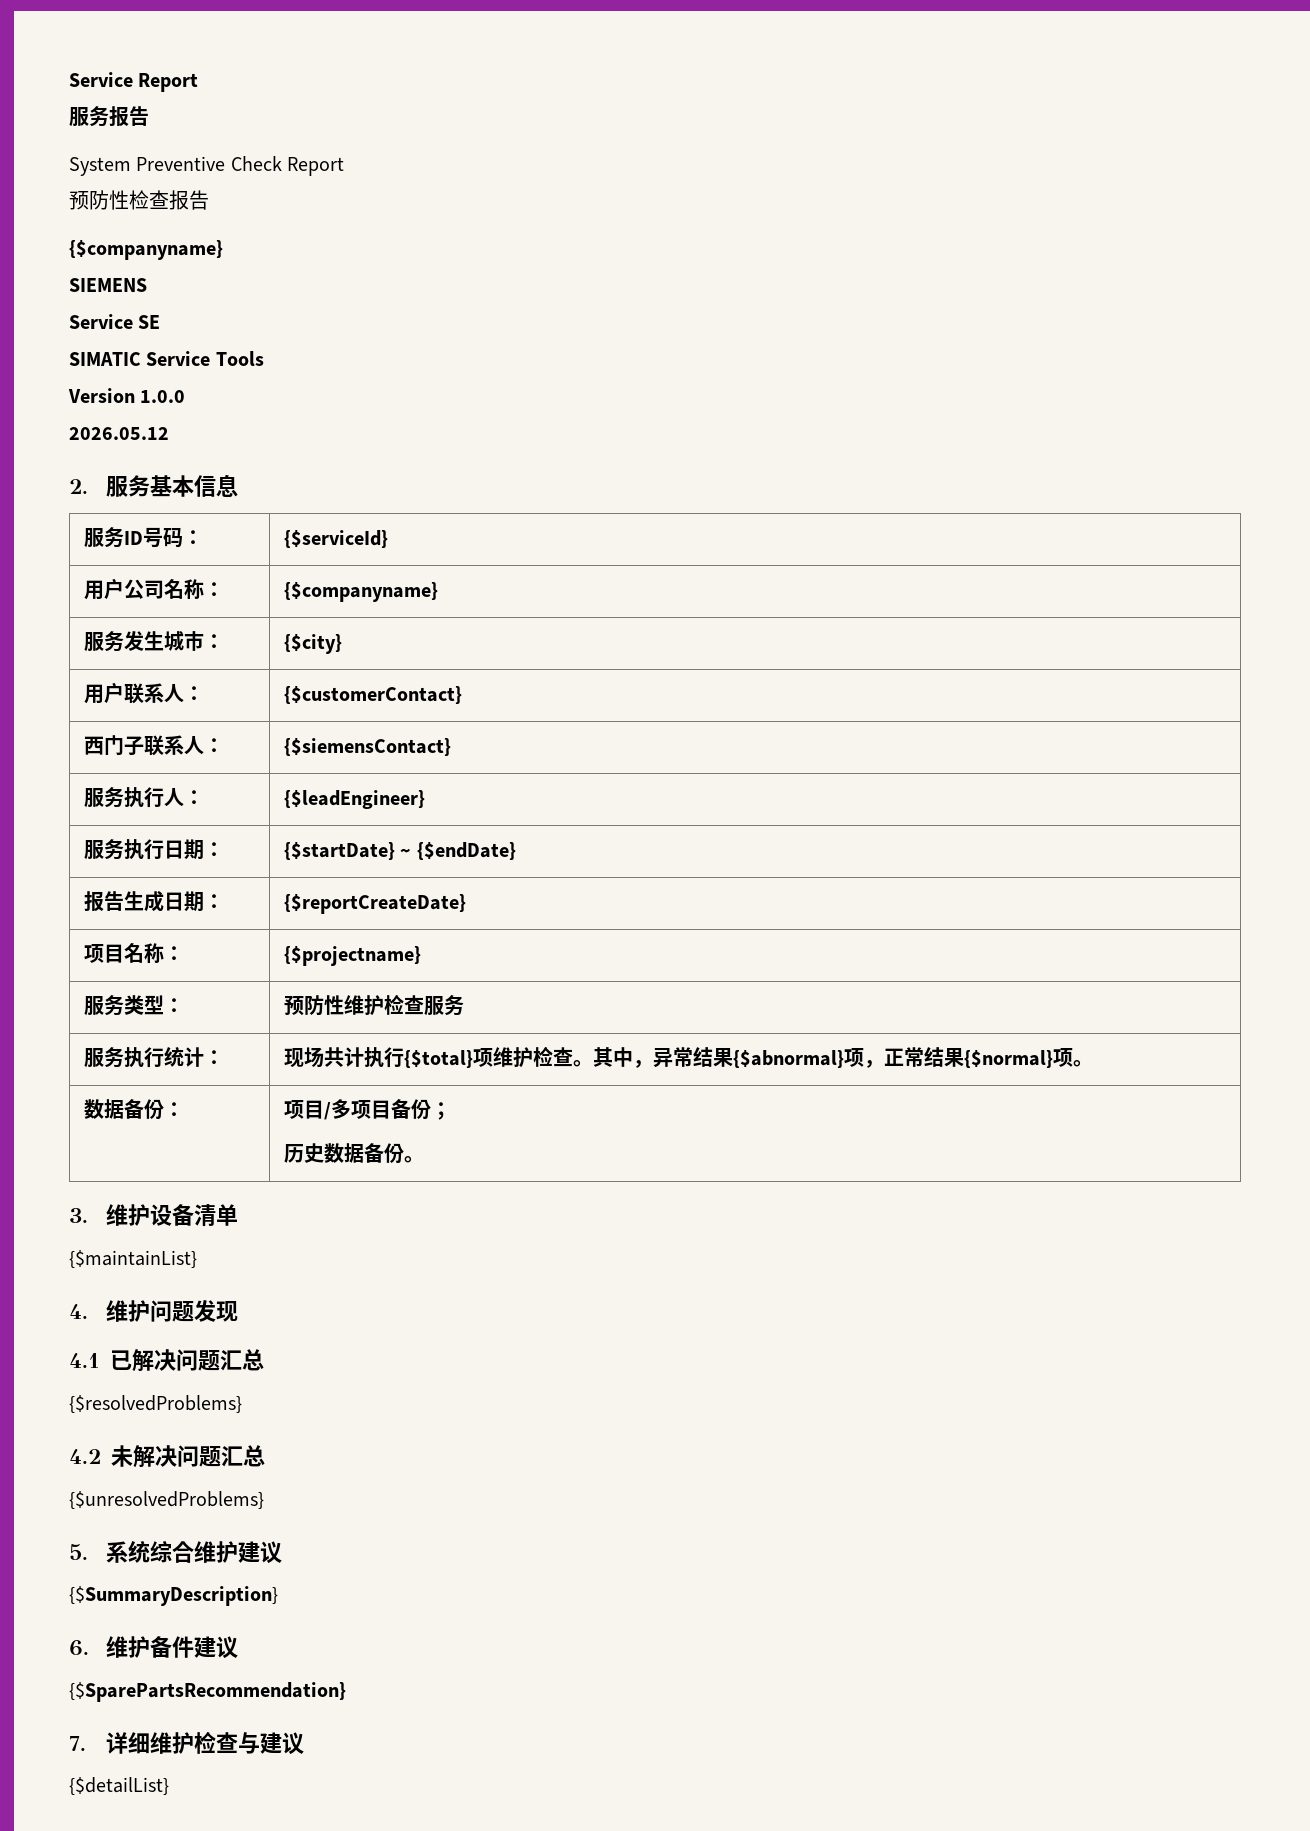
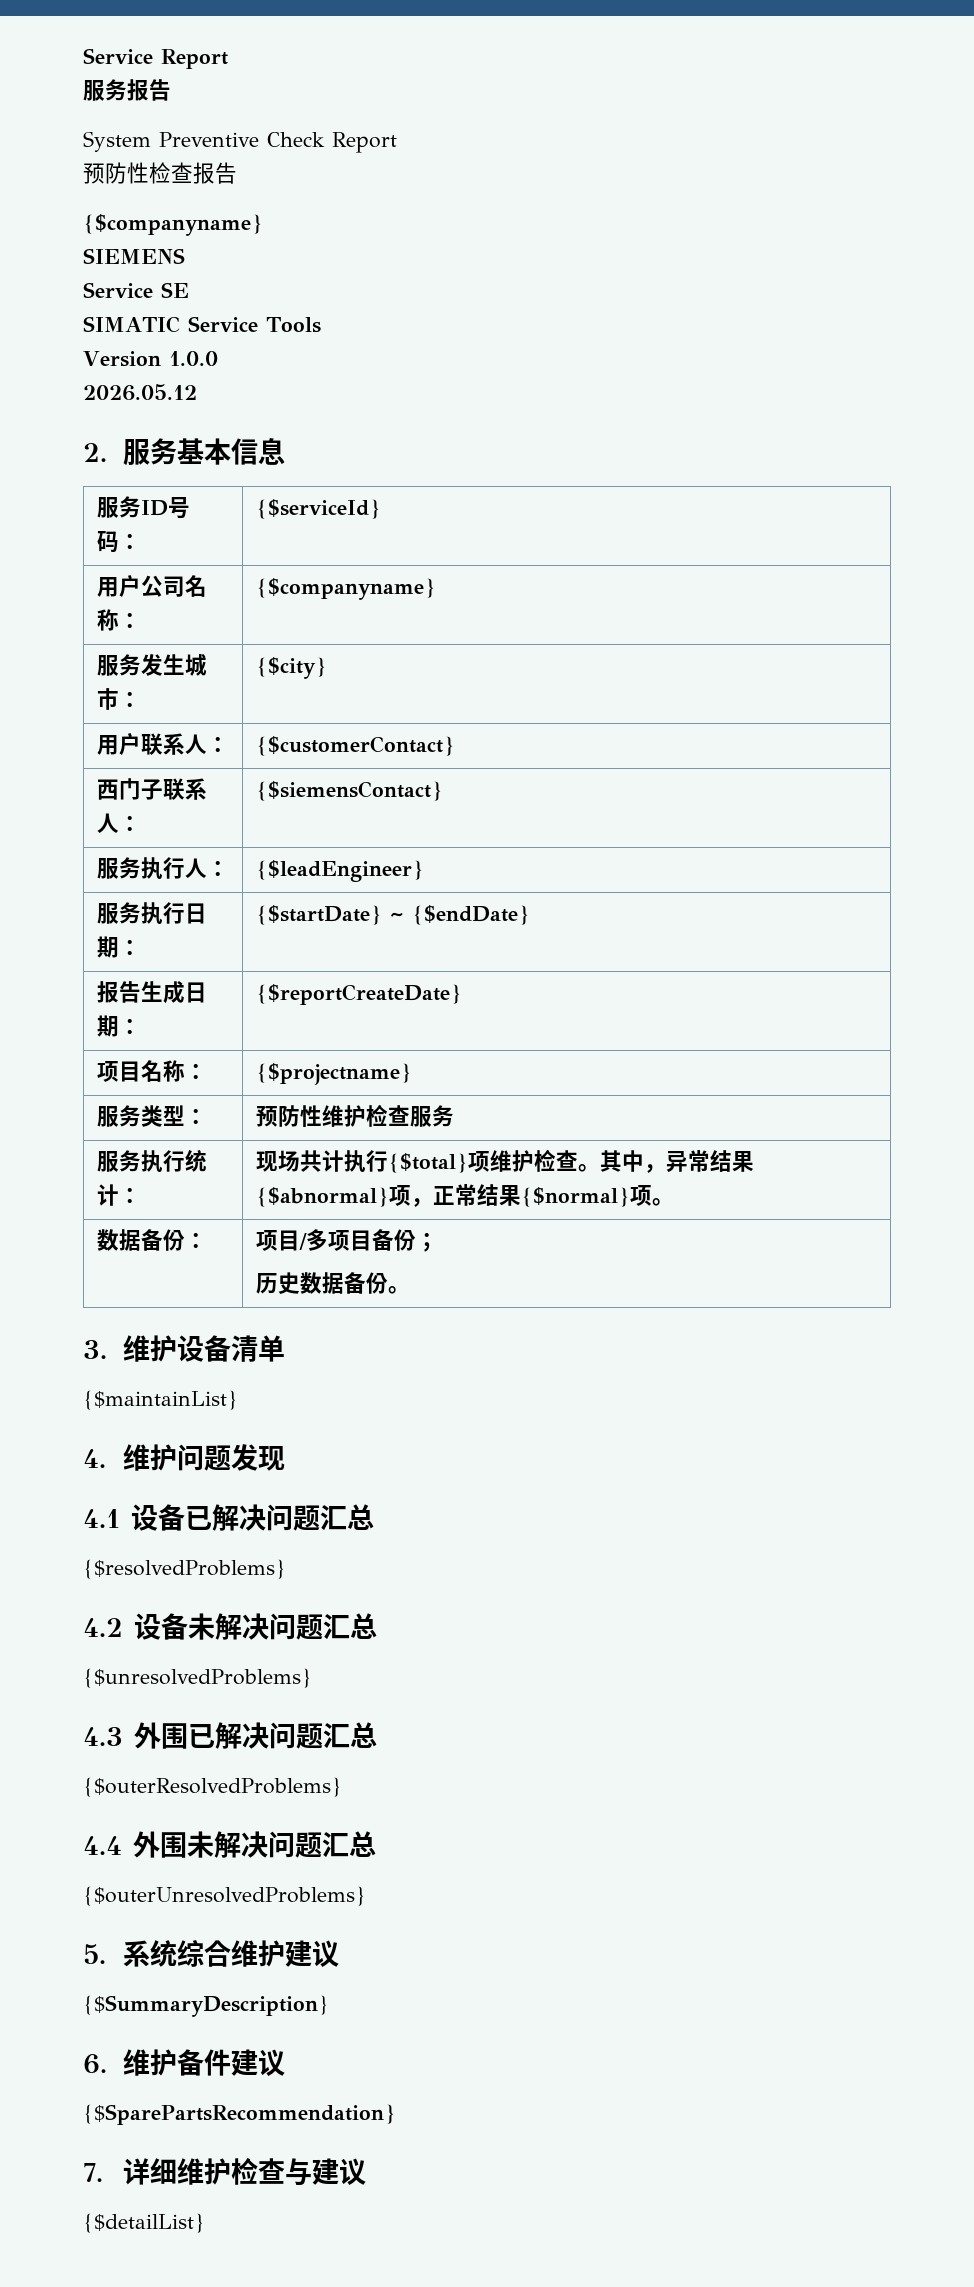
- 4.1已解决问题汇总
+ 4.1设备已解决问题汇总
- 4.2未解决问题汇总
+ 4.2设备未解决问题汇总
+ 4.3外围已解决问题汇总
+ {$outerResolvedProblems}
+ 4.4外围未解决问题汇总
+ {$outerUnresolvedProblems}

